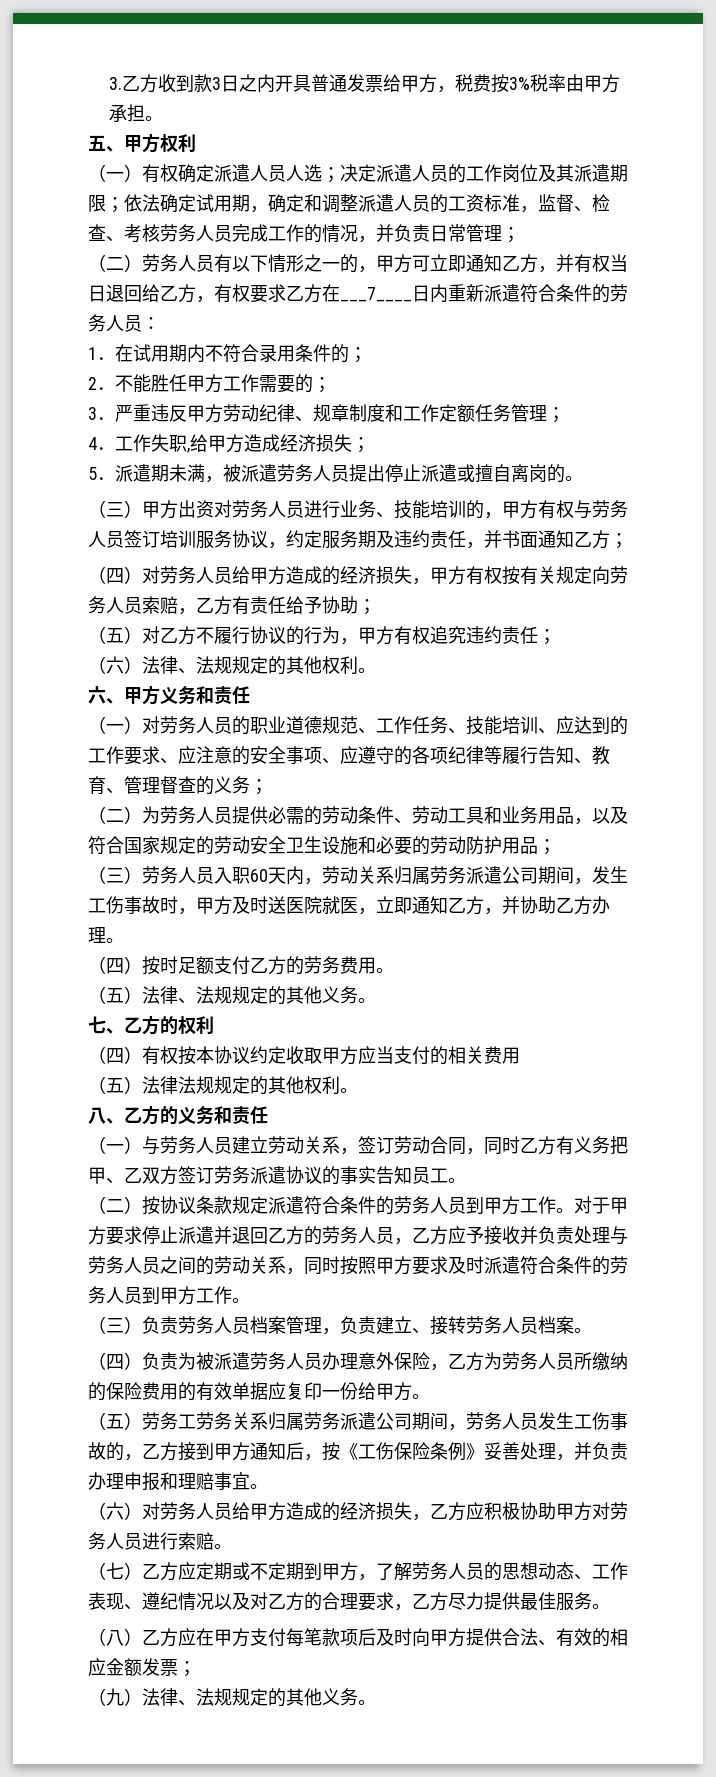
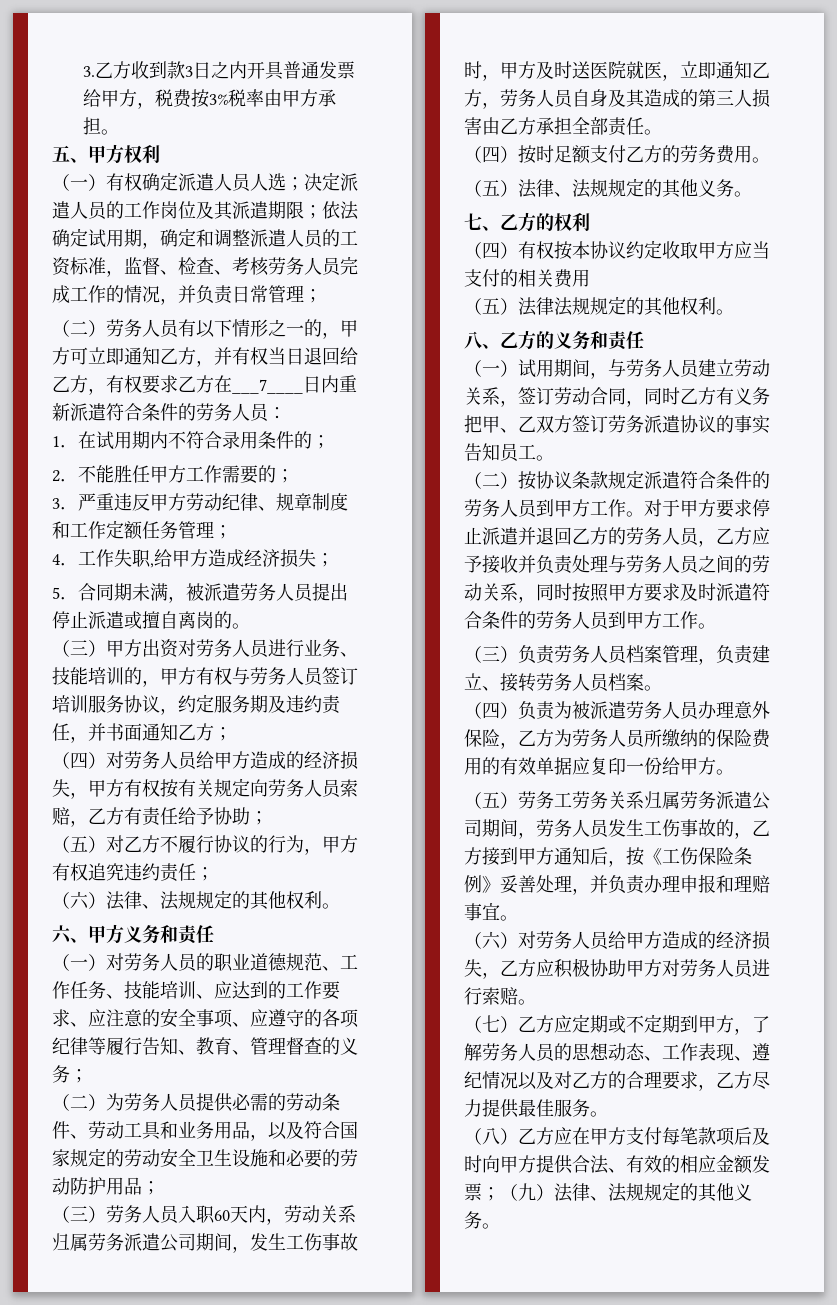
- 5．派遣期未满，被派遣劳务人员提出停止派遣或擅自离岗的。
+ 5．合同期未满，被派遣劳务人员提出停止派遣或擅自离岗的。
- （三）劳务人员入职60天内，劳动关系归属劳务派遣公司期间，发生工伤事故时，甲方及时送医院就医，立即通知乙方，并协助乙方办理。
+ （三）劳务人员入职60天内，劳动关系归属劳务派遣公司期间，发生工伤事故时，甲方及时送医院就医，立即通知乙方，劳务人员自身及其造成的第三人损害由乙方承担全部责任。
- （一）与劳务人员建立劳动关系，签订劳动合同，同时乙方有义务把甲、乙双方签订劳务派遣协议的事实告知员工。
+ （一）试用期间，与劳务人员建立劳动关系，签订劳动合同，同时乙方有义务把甲、乙双方签订劳务派遣协议的事实告知员工。
- （八）乙方应在甲方支付每笔款项后及时向甲方提供合法、有效的相应金额发票；
- （九）法律、法规规定的其他义务。
+ （八）乙方应在甲方支付每笔款项后及时向甲方提供合法、有效的相应金额发票；（九）法律、法规规定的其他义务。

